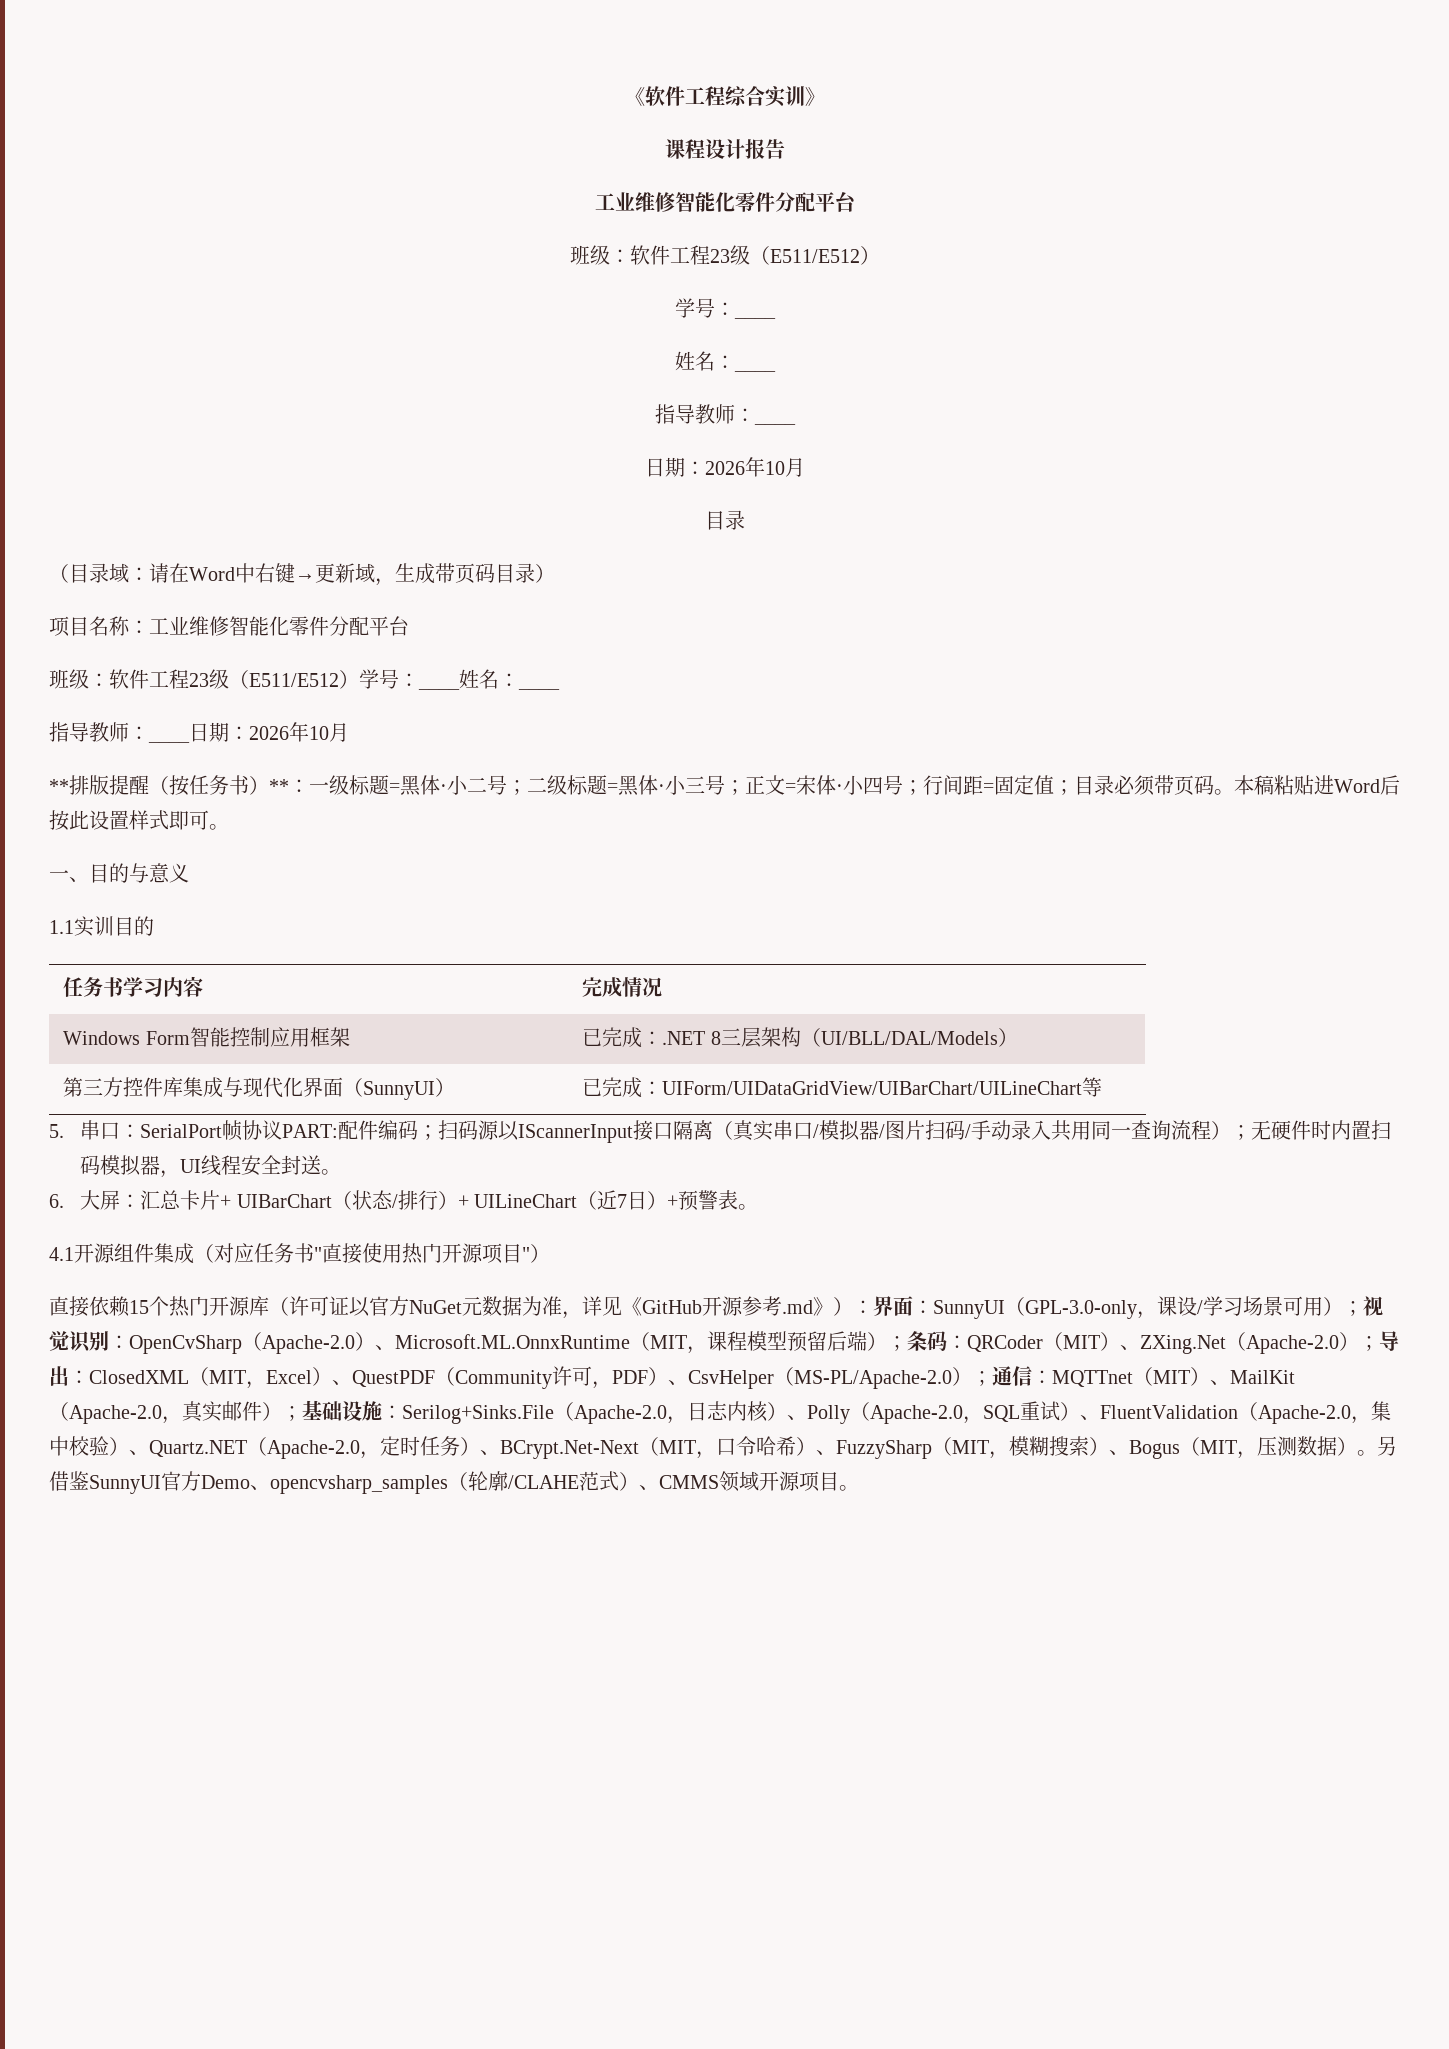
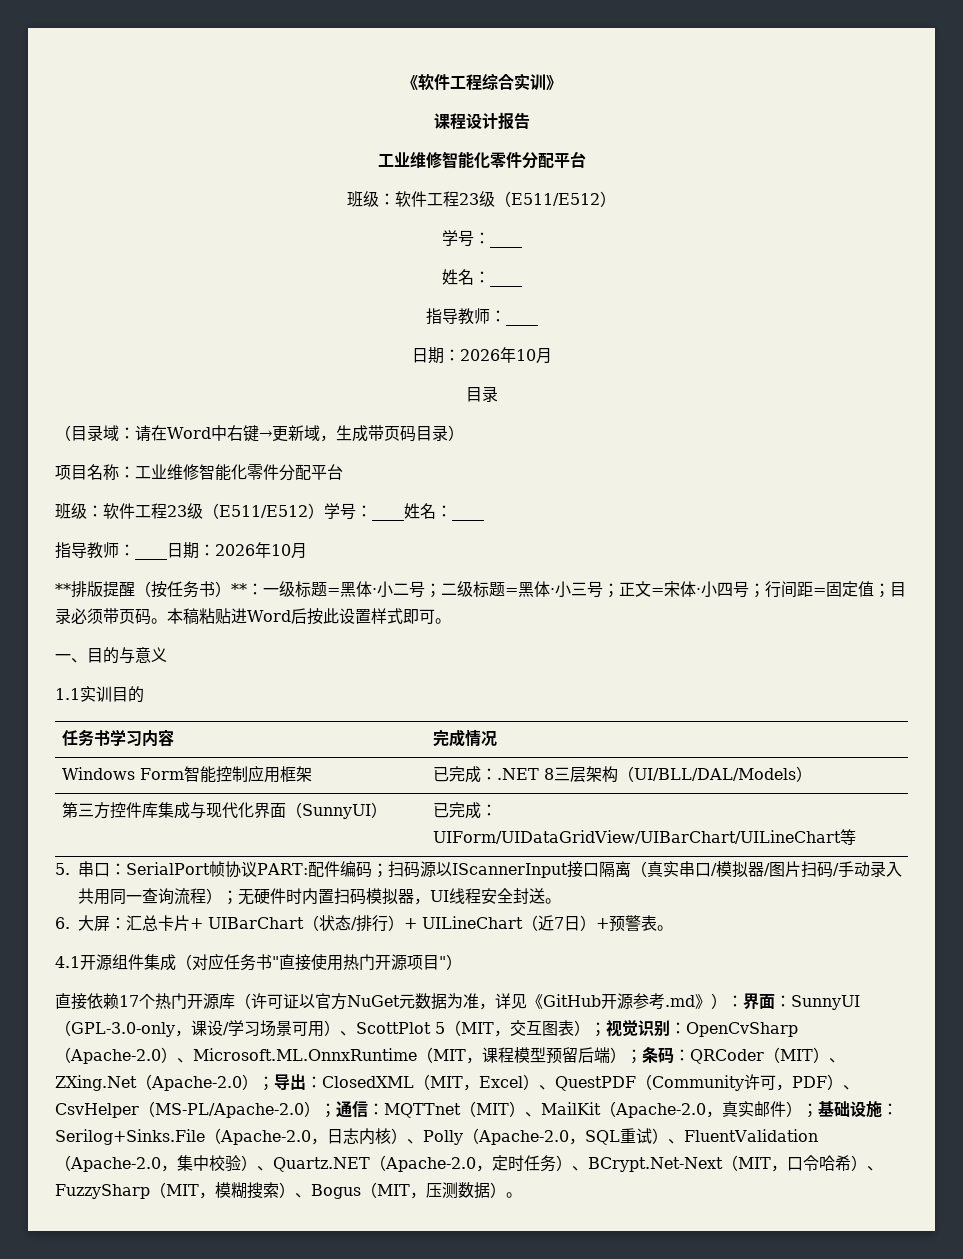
- 直接依赖15个热门开源库（许可证以官方NuGet元数据为准，详见《GitHub开源参考.md》）：
+ 直接依赖17个热门开源库（许可证以官方NuGet元数据为准，详见《GitHub开源参考.md》）：
- SunnyUI（GPL-3.0-only，课设/学习场景可用）；
+ SunnyUI（GPL-3.0-only，课设/学习场景可用）、ScottPlot 5（MIT，交互图表）；
- 另借鉴SunnyUI官方Demo、opencvsharp_samples（轮廓/CLAHE范式）、CMMS领域开源项目。

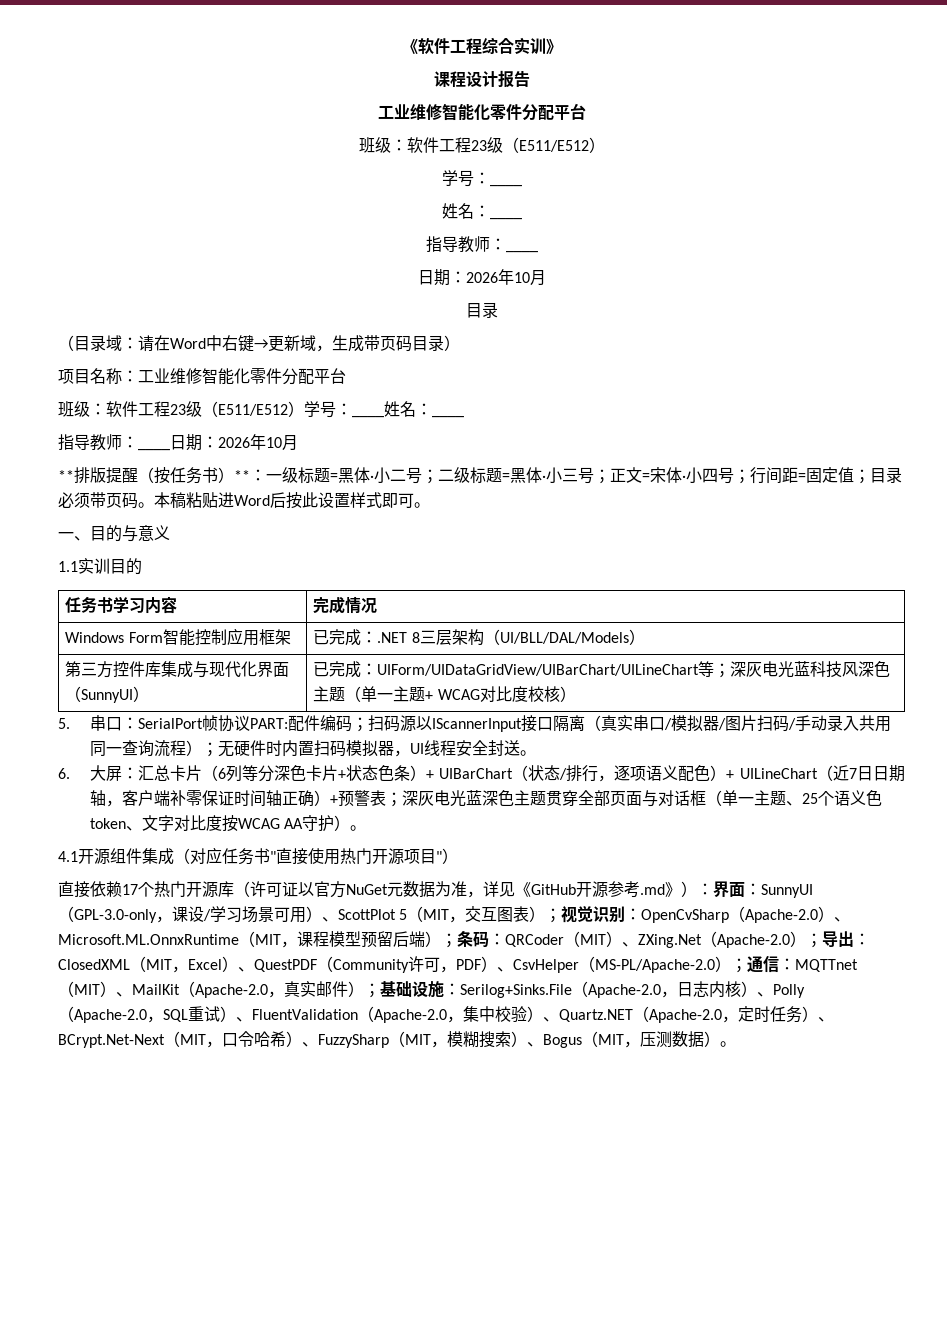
- 第三方控件库集成与现代化界面（SunnyUI） | 已完成：UIForm/UIDataGridView/UIBarChart/UILineChart等
+ 第三方控件库集成与现代化界面（SunnyUI） | 已完成：UIForm/UIDataGridView/UIBarChart/UILineChart等；深灰电光蓝科技风深色主题（单一主题+ WCAG对比度校核）
- 6.大屏：汇总卡片+ UIBarChart（状态/排行）+ UILineChart（近7日）+预警表。
+ 6.大屏：汇总卡片（6列等分深色卡片+状态色条）+ UIBarChart（状态/排行，逐项语义配色）+ UILineChart（近7日日期轴，客户端补零保证时间轴正确）+预警表；深灰电光蓝深色主题贯穿全部页面与对话框（单一主题、25个语义色token、文字对比度按WCAG AA守护）。

